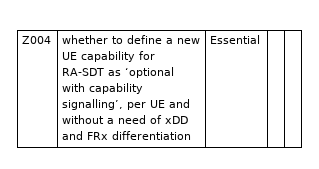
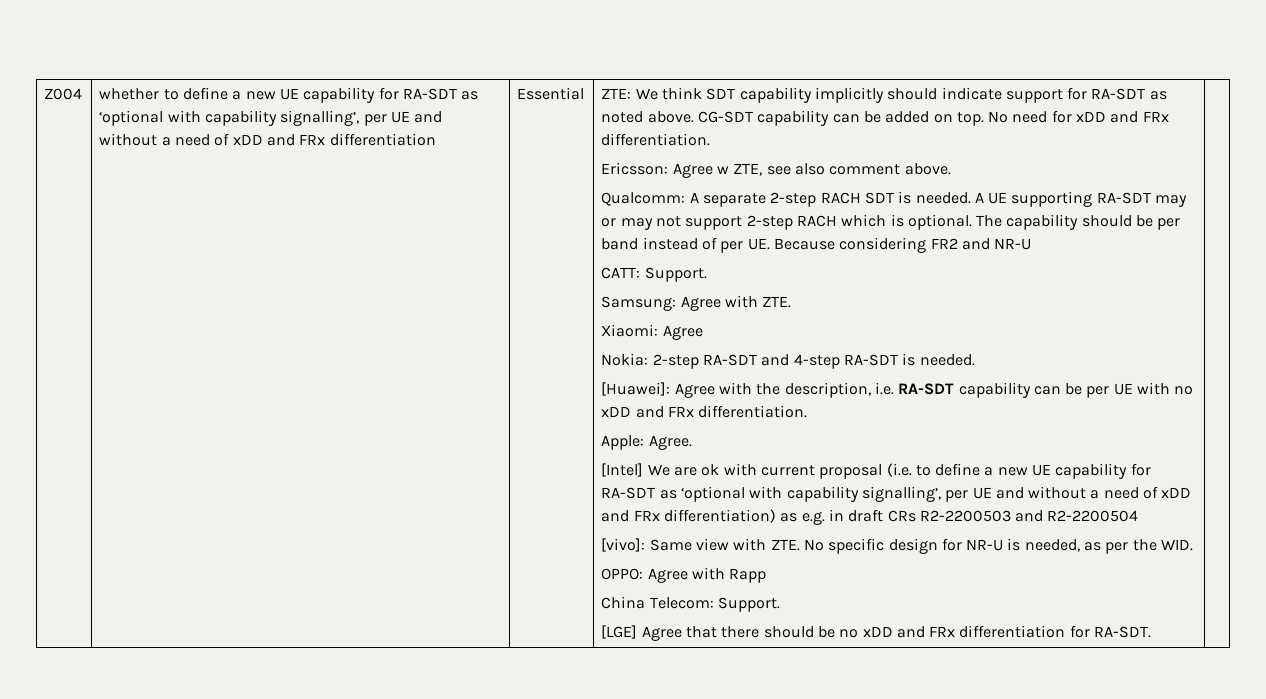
+ ZTE: We think SDT capability implicitly should indicate support for RA-SDT as noted above. CG-SDT capability can be added on top. No need for xDD and FRx differentiation.
+ Ericsson: Agree w ZTE, see also comment above.
+ Qualcomm: A separate 2-step RACH SDT is needed. A UE supporting RA-SDT may or may not support 2-step RACH which is optional. The capability should be per band instead of per UE. Because considering FR2 and NR-U
+ CATT: Support.
+ Samsung: Agree with ZTE.
+ Xiaomi: Agree
+ Nokia: 2-step RA-SDT and 4-step RA-SDT is needed.
+ [Huawei]: Agree with the description, i.e. RA-SDT capability can be per UE with no xDD and FRx differentiation.
+ Apple: Agree.
+ [Intel] We are ok with current proposal (i.e. to define a new UE capability for RA-SDT as ‘optional with capability signalling’, per UE and without a need of xDD and FRx differentiation) as e.g. in draft CRs R2-2200503 and R2-2200504
+ [vivo]: Same view with ZTE. No specific design for NR-U is needed, as per the WID.
+ OPPO: Agree with Rapp
+ China Telecom: Support.
+ [LGE] Agree that there should be no xDD and FRx differentiation for RA-SDT.

